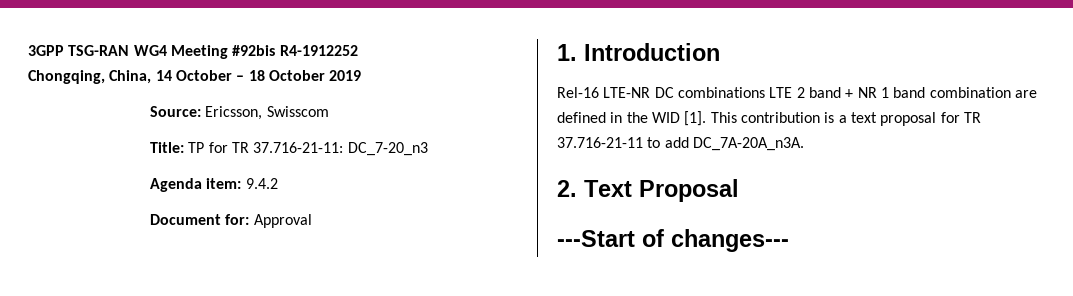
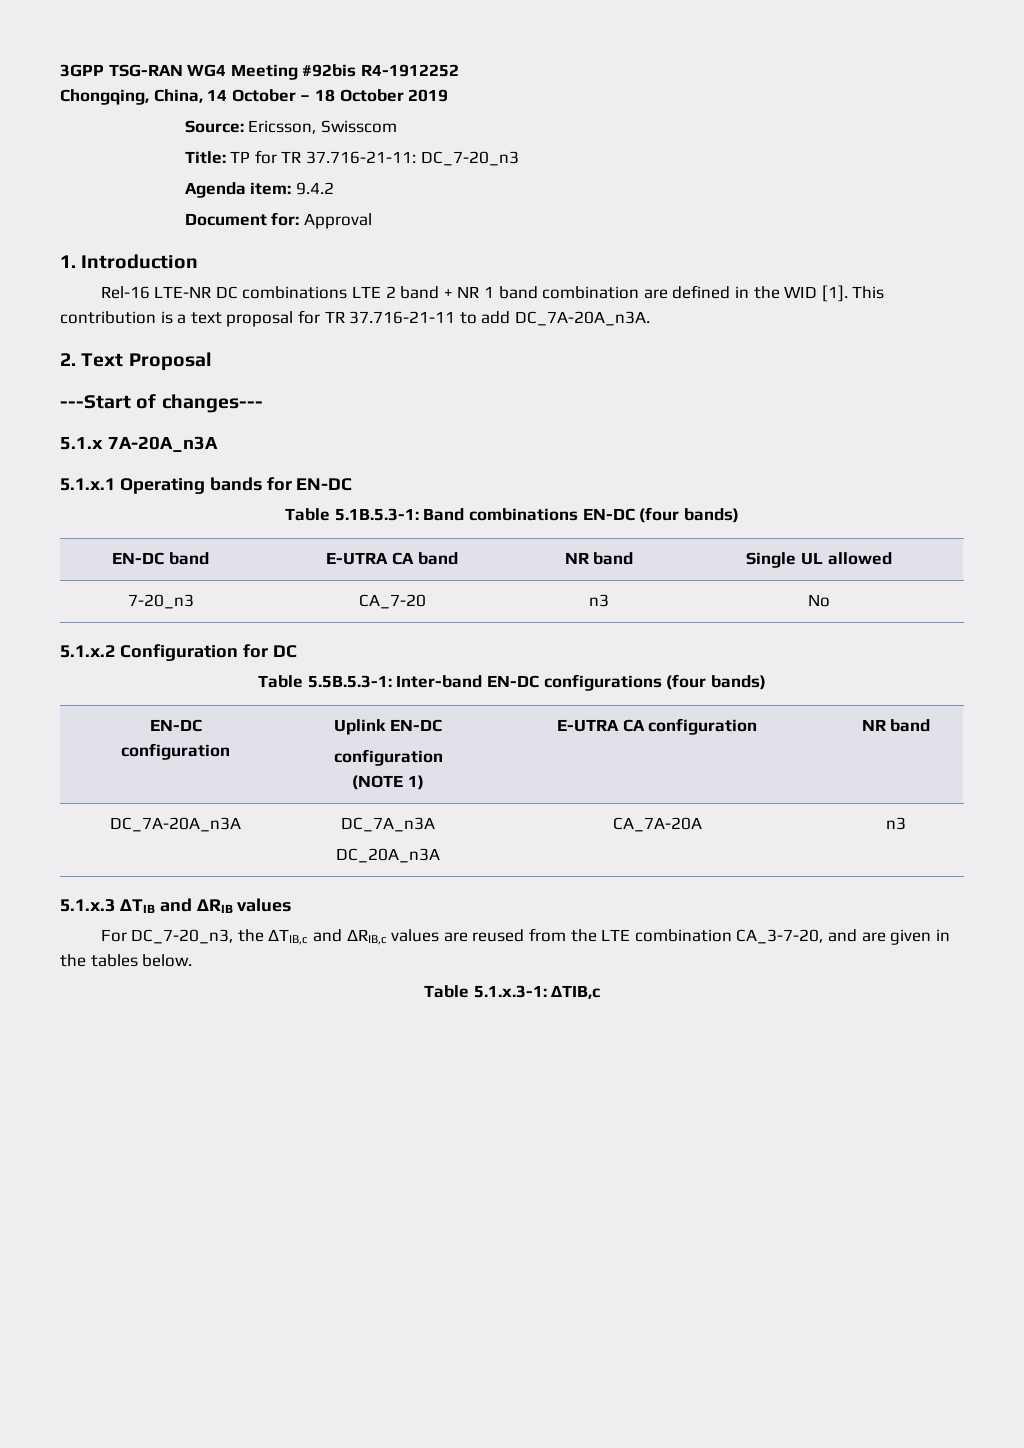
+ 5.1.x 7A-20A_n3A
+ 5.1.x.1 Operating bands for EN-DC
+ Table 5.1B.5.3-1: Band combinations EN-DC (four bands)
+ EN-DC band | E-UTRA CA band | NR band | Single UL allowed
+ 7-20_n3 | CA_7-20 | n3 | No
+ 5.1.x.2 Configuration for DC
+ Table 5.5B.5.3-1: Inter-band EN-DC configurations (four bands)
+ EN-DC
+ configuration | Uplink EN-DC
+ configuration
+ (NOTE 1) | E-UTRA CA configuration | NR band
+ DC_7A-20A_n3A | DC_7A_n3A
+ DC_20A_n3A | CA_7A-20A | n3
+ 5.1.x.3 ∆TIB and ∆RIB values
+ For DC_7-20_n3, the ΔTIB,c and ΔRIB,c values are reused from the LTE combination CA_3-7-20, and are given in the tables below.
+ Table 5.1.x.3-1: ΔTIB,c

